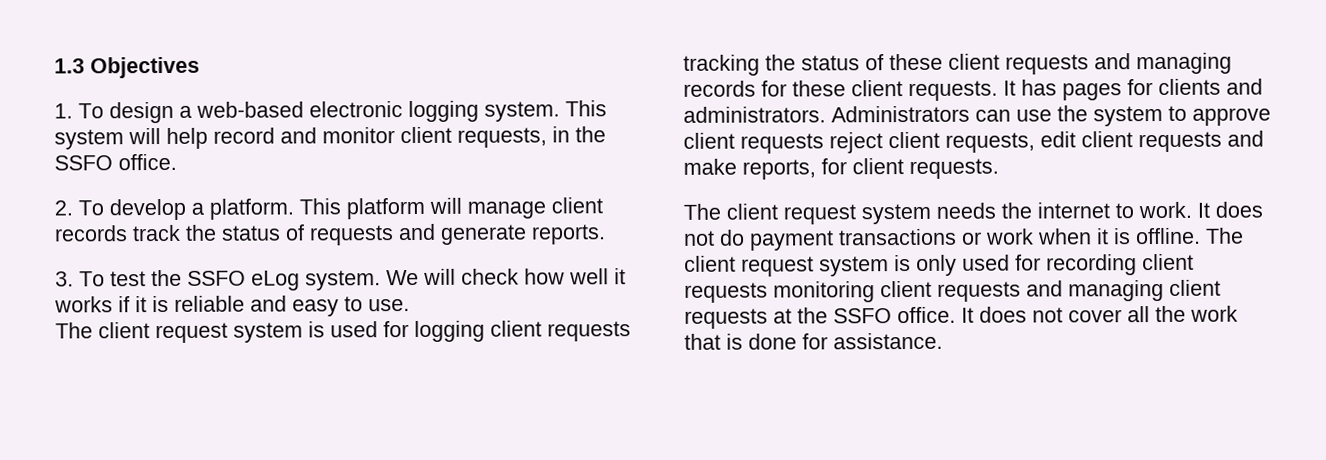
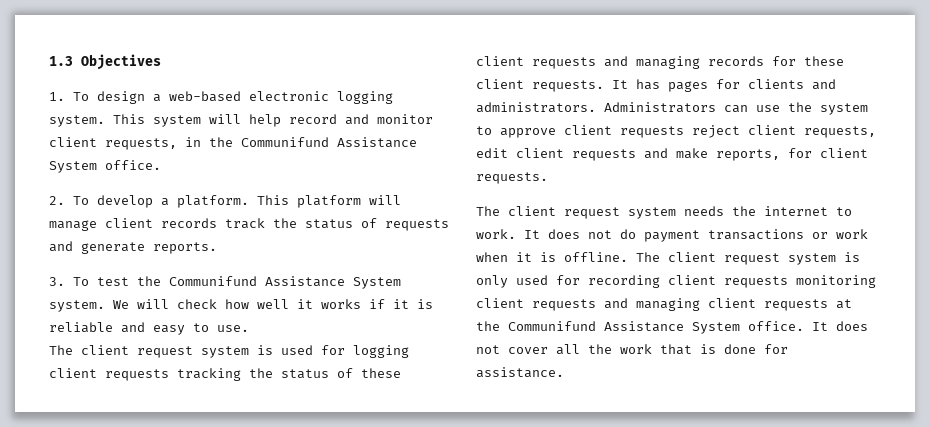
- This system will help record and monitor client requests, in the SSFO office.
+ This system will help record and monitor client requests, in the Communifund Assistance System office.
- 3. To test the SSFO eLog system.
+ 3. To test the Communifund Assistance System system.
- The client request system is only used for recording client requests monitoring client requests and managing client requests at the SSFO office.
+ The client request system is only used for recording client requests monitoring client requests and managing client requests at the Communifund Assistance System office.

